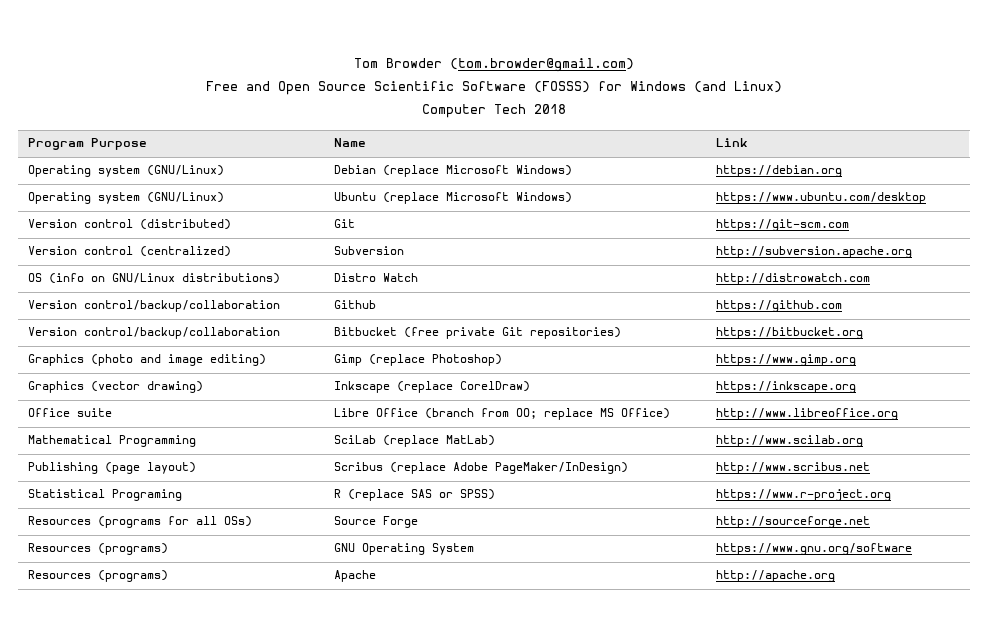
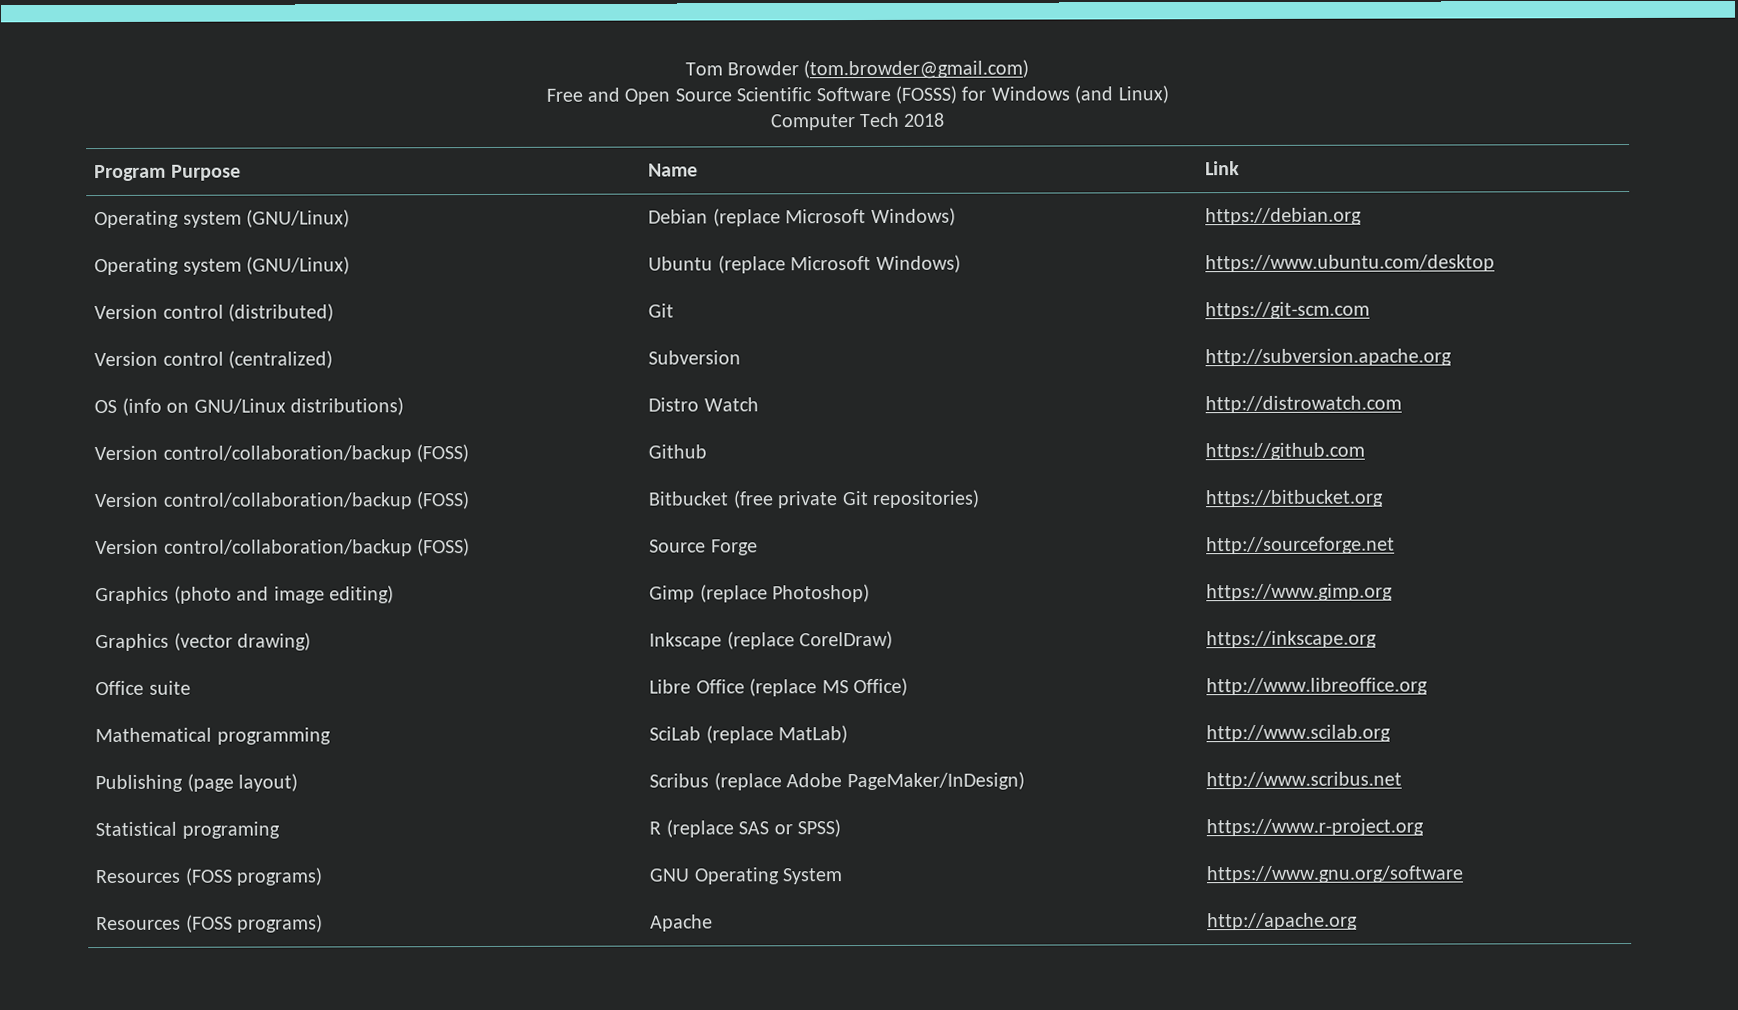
- Version control/backup/collaboration | Github | https://github.com
+ Version control/collaboration/backup (FOSS) | Github | https://github.com
- Version control/backup/collaboration | Bitbucket (free private Git repositories) | https://bitbucket.org
+ Version control/collaboration/backup (FOSS) | Bitbucket (free private Git repositories) | https://bitbucket.org
+ Version control/collaboration/backup (FOSS) | Source Forge | http://sourceforge.net
- Office suite | Libre Office (branch from OO; replace MS Office) | http://www.libreoffice.org
+ Office suite | Libre Office (replace MS Office) | http://www.libreoffice.org
- Mathematical Programming | SciLab (replace MatLab) | http://www.scilab.org
+ Mathematical programming | SciLab (replace MatLab) | http://www.scilab.org
- Statistical Programing | R (replace SAS or SPSS) | https://www.r-project.org
+ Statistical programing | R (replace SAS or SPSS) | https://www.r-project.org
- Resources (programs for all OSs) | Source Forge | http://sourceforge.net
- Resources (programs) | GNU Operating System | https://www.gnu.org/software
+ Resources (FOSS programs) | GNU Operating System | https://www.gnu.org/software
- Resources (programs) | Apache | http://apache.org
+ Resources (FOSS programs) | Apache | http://apache.org

